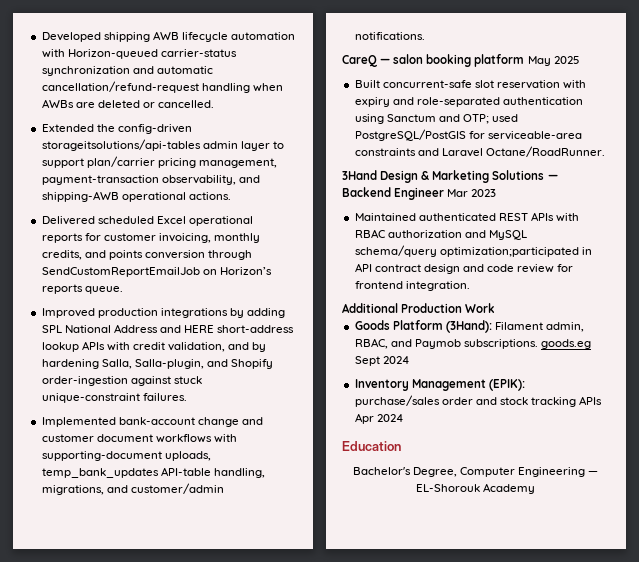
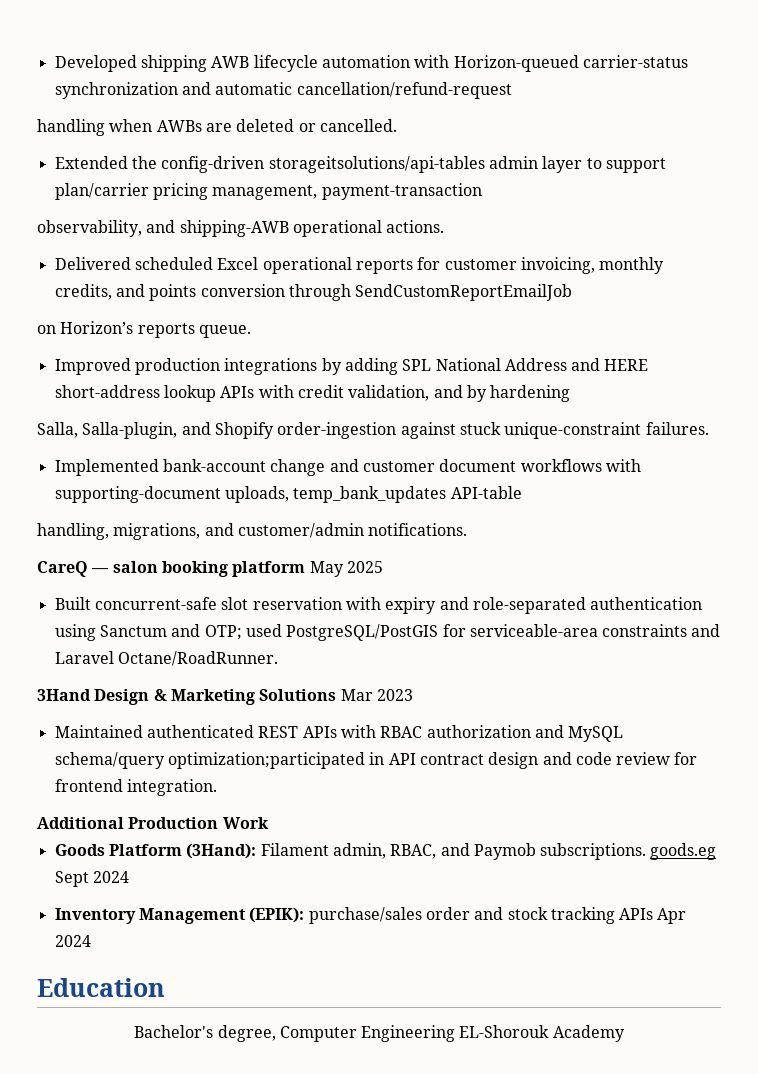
- Developed shipping AWB lifecycle automation with Horizon-queued carrier-status synchronization and automatic cancellation/refund-request handling when AWBs are deleted or cancelled.
+ Developed shipping AWB lifecycle automation with Horizon-queued carrier-status synchronization and automatic cancellation/refund-request
+ handling when AWBs are deleted or cancelled.
- Extended the config-driven storageitsolutions/api-tables admin layer to support plan/carrier pricing management, payment-transaction observability, and shipping-AWB operational actions.
+ Extended the config-driven storageitsolutions/api-tables admin layer to support plan/carrier pricing management, payment-transaction
+ observability, and shipping-AWB operational actions.
- Delivered scheduled Excel operational reports for customer invoicing, monthly credits, and points conversion through SendCustomReportEmailJob on Horizon’s reports queue.
+ Delivered scheduled Excel operational reports for customer invoicing, monthly credits, and points conversion through SendCustomReportEmailJob
+ on Horizon’s reports queue.
- Improved production integrations by adding SPL National Address and HERE short-address lookup APIs with credit validation, and by hardening Salla, Salla-plugin, and Shopify order-ingestion against stuck unique-constraint failures.
+ Improved production integrations by adding SPL National Address and HERE short-address lookup APIs with credit validation, and by hardening
+ Salla, Salla-plugin, and Shopify order-ingestion against stuck unique-constraint failures.
- Implemented bank-account change and customer document workflows with supporting-document uploads, temp_bank_updates API-table handling, migrations, and customer/admin notifications.
+ Implemented bank-account change and customer document workflows with supporting-document uploads, temp_bank_updates API-table
+ handling, migrations, and customer/admin notifications.
- 3Hand Design & Marketing Solutions — Backend Engineer Mar 2023
+ 3Hand Design & Marketing Solutions Mar 2023
- Bachelor's Degree, Computer Engineering — EL-Shorouk Academy
+ Bachelor's degree, Computer Engineering EL-Shorouk Academy

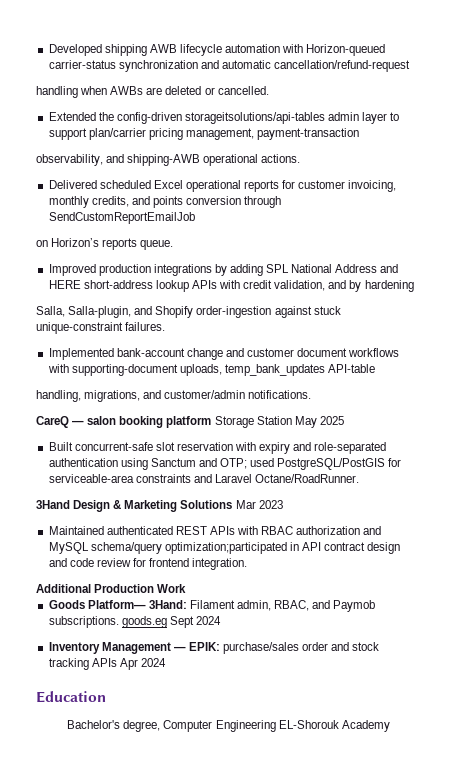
- CareQ — salon booking platform May 2025
+ CareQ — salon booking platform Storage Station May 2025
- Goods Platform (3Hand): Filament admin, RBAC, and Paymob subscriptions. goods.eg Sept 2024
+ Goods Platform— 3Hand: Filament admin, RBAC, and Paymob subscriptions. goods.eg Sept 2024
- Inventory Management (EPIK): purchase/sales order and stock tracking APIs Apr 2024
+ Inventory Management — EPIK: purchase/sales order and stock tracking APIs Apr 2024

